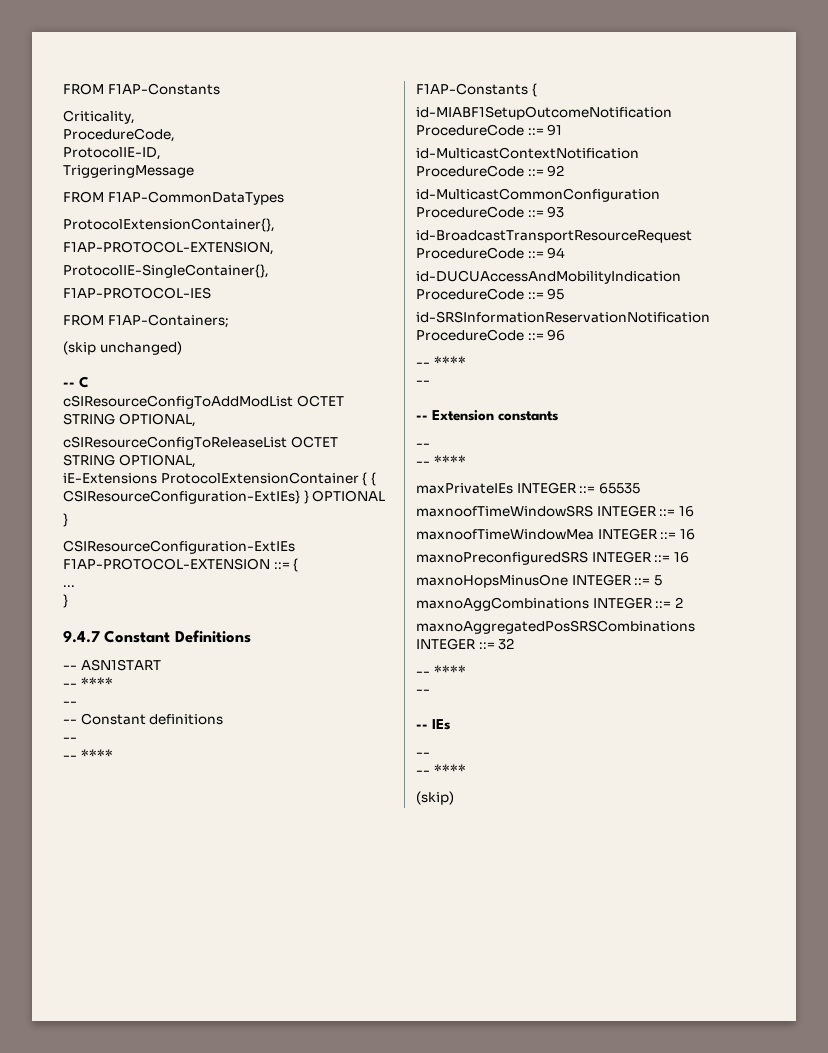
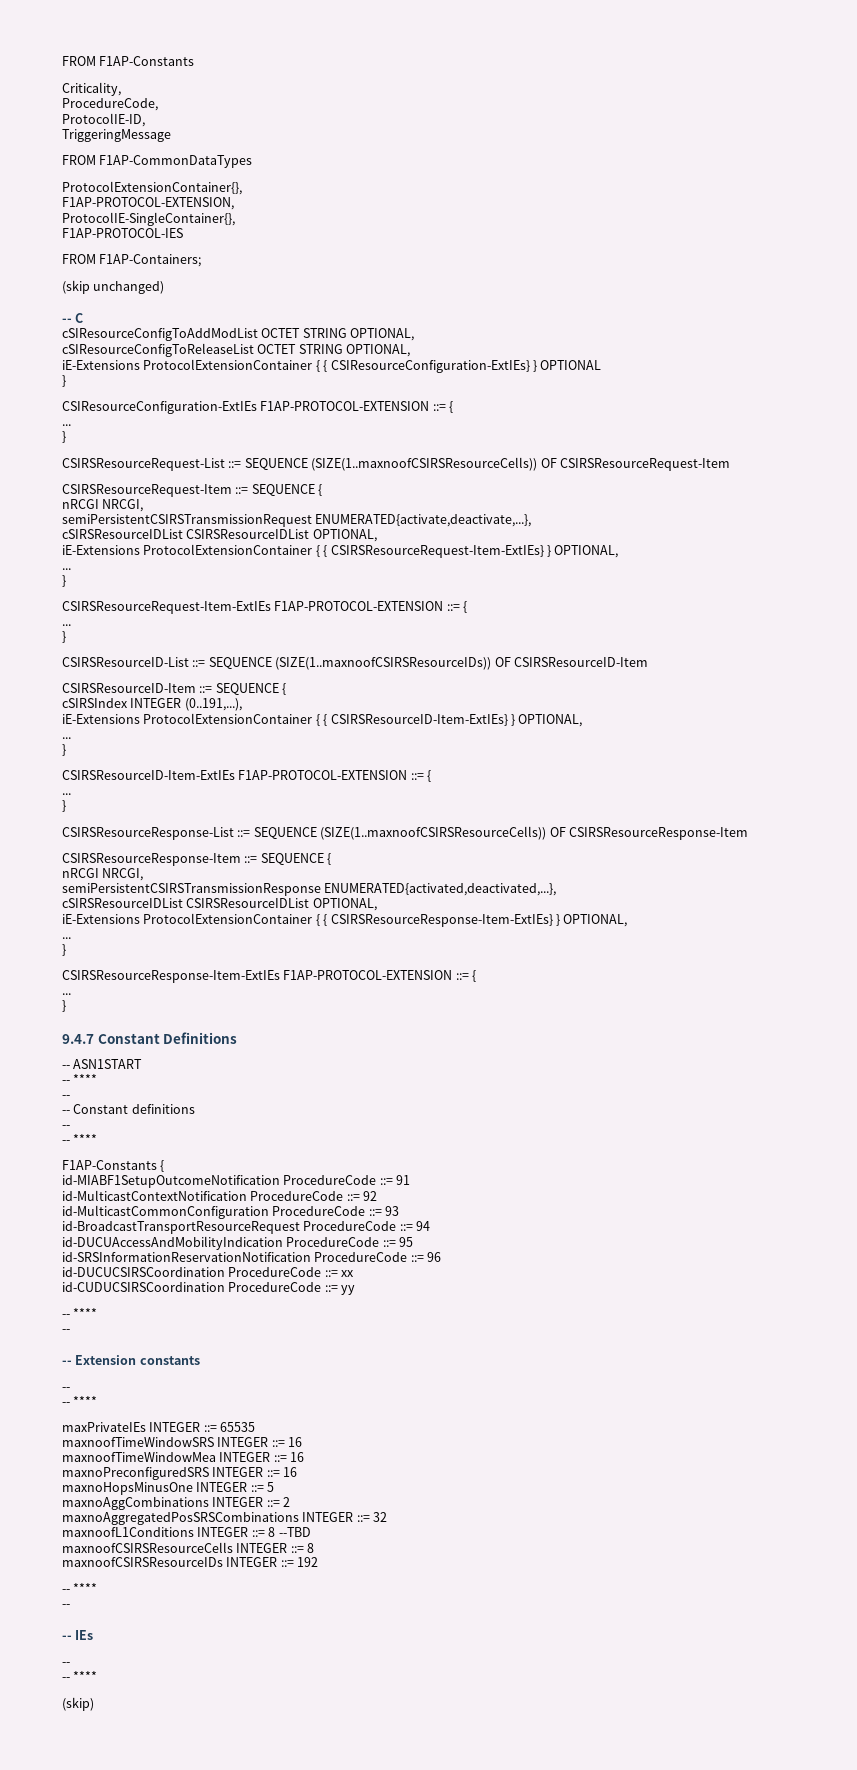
+ CSIRSResourceRequest-List ::= SEQUENCE (SIZE(1..maxnoofCSIRSResourceCells)) OF CSIRSResourceRequest-Item
+ CSIRSResourceRequest-Item ::= SEQUENCE {
+ nRCGI NRCGI,
+ semiPersistentCSIRSTransmissionRequest ENUMERATED{activate,deactivate,...},
+ cSIRSResourceIDList CSIRSResourceIDList OPTIONAL,
+ iE-Extensions ProtocolExtensionContainer { { CSIRSResourceRequest-Item-ExtIEs} } OPTIONAL,
+ ...
+ }
+ CSIRSResourceRequest-Item-ExtIEs F1AP-PROTOCOL-EXTENSION ::= {
+ ...
+ }
+ CSIRSResourceID-List ::= SEQUENCE (SIZE(1..maxnoofCSIRSResourceIDs)) OF CSIRSResourceID-Item
+ CSIRSResourceID-Item ::= SEQUENCE {
+ cSIRSIndex INTEGER (0..191,...),
+ iE-Extensions ProtocolExtensionContainer { { CSIRSResourceID-Item-ExtIEs} } OPTIONAL,
+ ...
+ }
+ CSIRSResourceID-Item-ExtIEs F1AP-PROTOCOL-EXTENSION ::= {
+ ...
+ }
+ CSIRSResourceResponse-List ::= SEQUENCE (SIZE(1..maxnoofCSIRSResourceCells)) OF CSIRSResourceResponse-Item
+ CSIRSResourceResponse-Item ::= SEQUENCE {
+ nRCGI NRCGI,
+ semiPersistentCSIRSTransmissionResponse ENUMERATED{activated,deactivated,...},
+ cSIRSResourceIDList CSIRSResourceIDList OPTIONAL,
+ iE-Extensions ProtocolExtensionContainer { { CSIRSResourceResponse-Item-ExtIEs} } OPTIONAL,
+ ...
+ }
+ CSIRSResourceResponse-Item-ExtIEs F1AP-PROTOCOL-EXTENSION ::= {
+ ...
+ }
+ id-DUCUCSIRSCoordination ProcedureCode ::= xx
+ id-CUDUCSIRSCoordination ProcedureCode ::= yy
+ maxnoofL1Conditions INTEGER ::= 8 --TBD
+ maxnoofCSIRSResourceCells INTEGER ::= 8
+ maxnoofCSIRSResourceIDs INTEGER ::= 192

